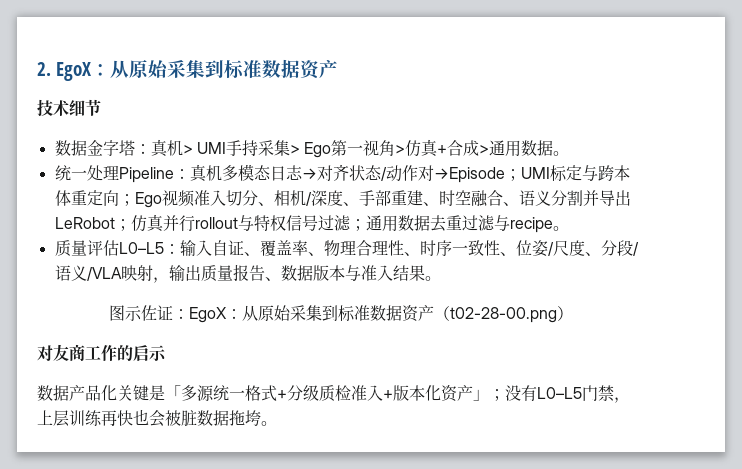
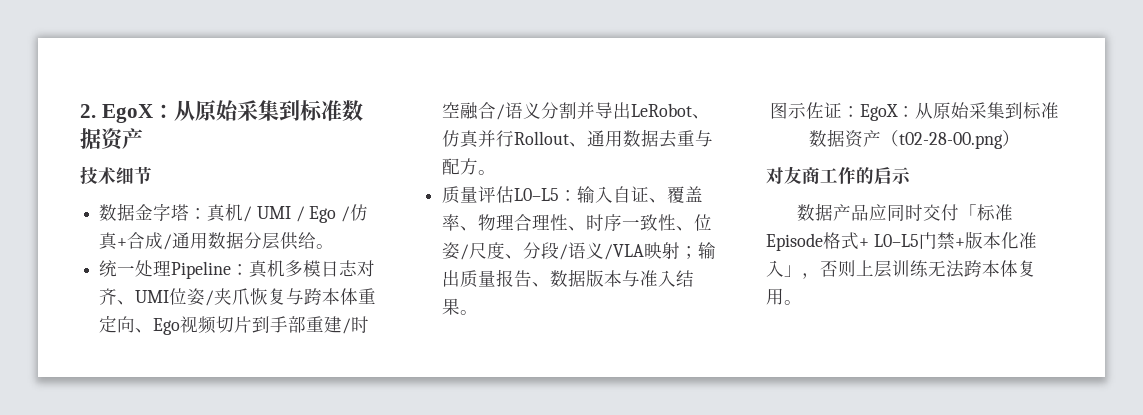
- 数据金字塔：真机> UMI手持采集> Ego第一视角>仿真+合成>通用数据。
+ 数据金字塔：真机/ UMI / Ego /仿真+合成/通用数据分层供给。
- 统一处理Pipeline：真机多模态日志→对齐状态/动作对→Episode；UMI标定与跨本体重定向；Ego视频准入切分、相机/深度、手部重建、时空融合、语义分割并导出LeRobot；仿真并行rollout与特权信号过滤；通用数据去重过滤与recipe。
+ 统一处理Pipeline：真机多模日志对齐、UMI位姿/夹爪恢复与跨本体重定向、Ego视频切片到手部重建/时空融合/语义分割并导出LeRobot、仿真并行Rollout、通用数据去重与配方。
- 质量评估L0–L5：输入自证、覆盖率、物理合理性、时序一致性、位姿/尺度、分段/语义/VLA映射，输出质量报告、数据版本与准入结果。
+ 质量评估L0–L5：输入自证、覆盖率、物理合理性、时序一致性、位姿/尺度、分段/语义/VLA映射；输出质量报告、数据版本与准入结果。
- 数据产品化关键是「多源统一格式+分级质检准入+版本化资产」；没有L0–L5门禁，上层训练再快也会被脏数据拖垮。
+ 数据产品应同时交付「标准Episode格式+ L0–L5门禁+版本化准入」，否则上层训练无法跨本体复用。

